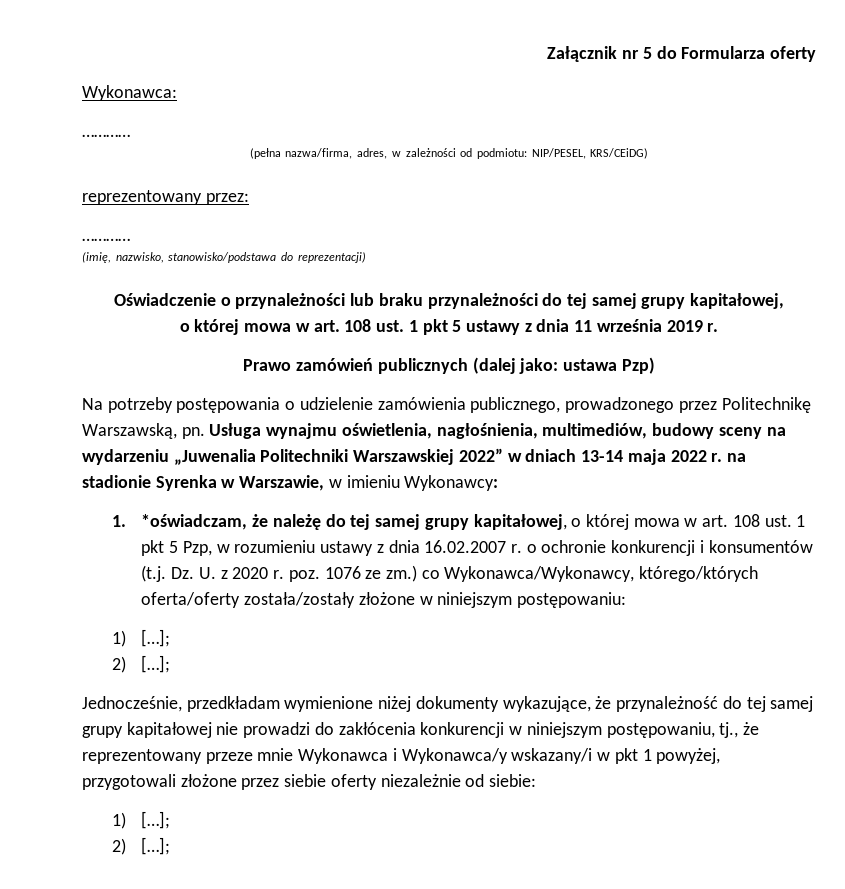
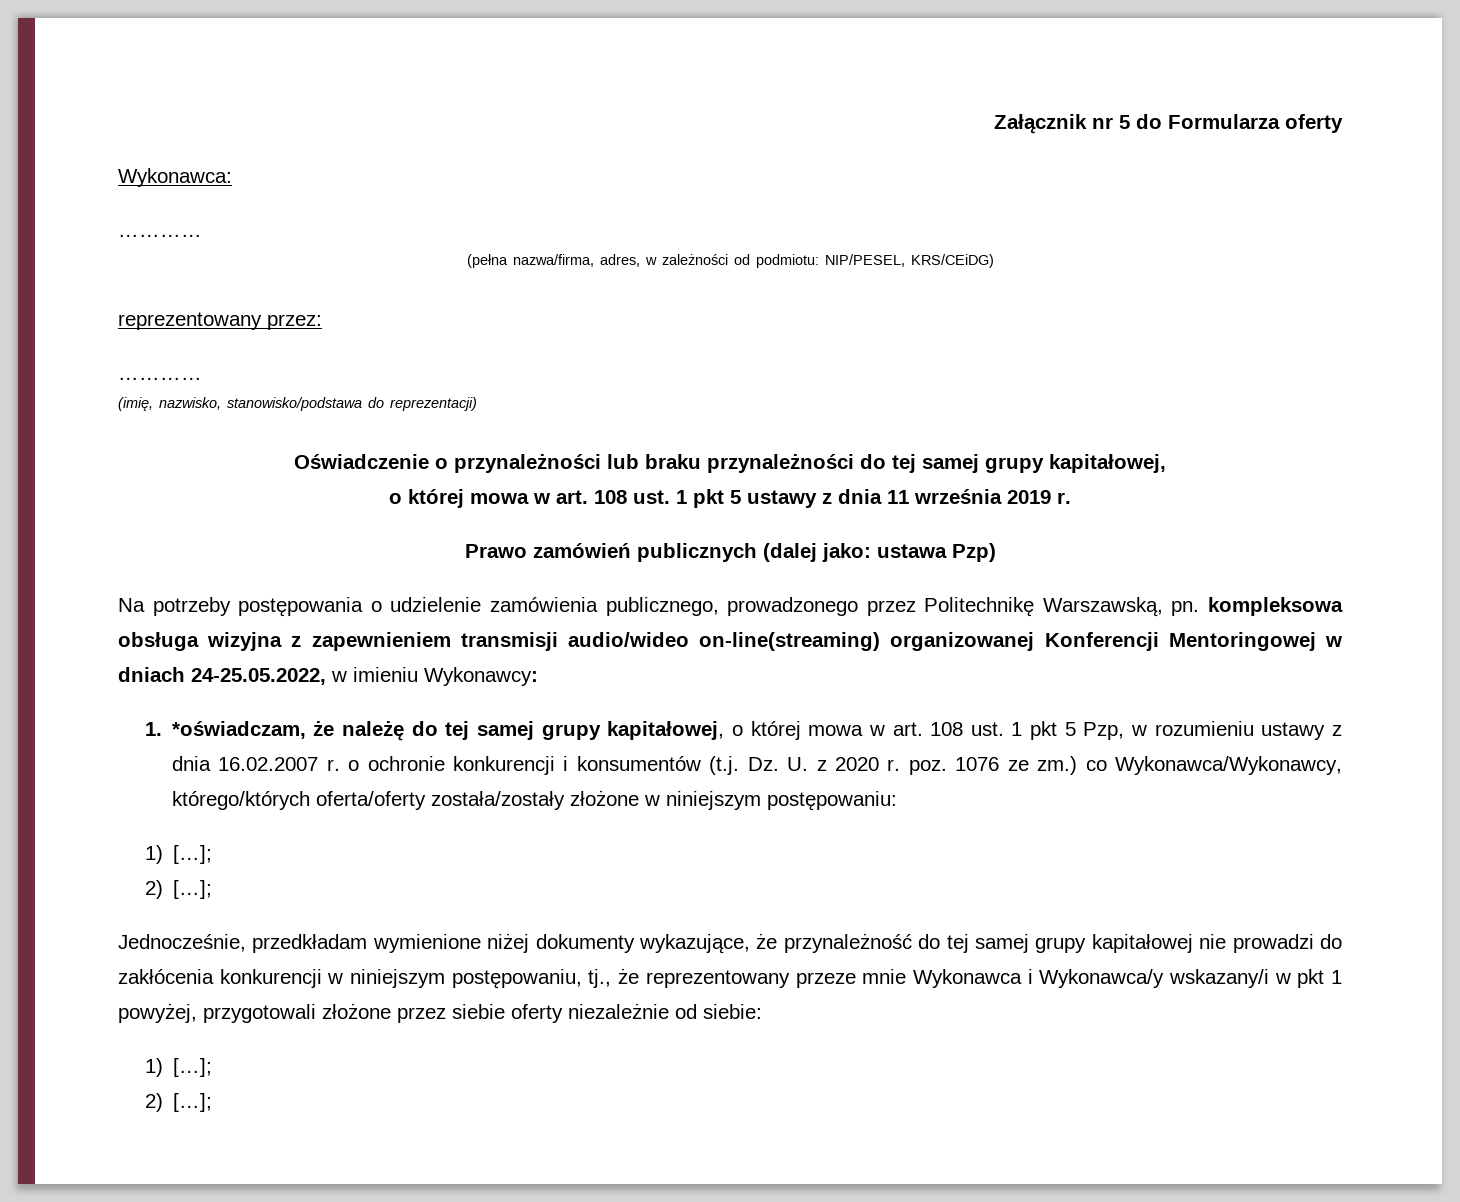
- Na potrzeby postępowania o udzielenie zamówienia publicznego, prowadzonego przez Politechnikę Warszawską, pn. Usługa wynajmu oświetlenia, nagłośnienia, multimediów, budowy sceny na wydarzeniu „Juwenalia Politechniki Warszawskiej 2022” w dniach 13-14 maja 2022 r. na stadionie Syrenka w Warszawie, w imieniu Wykonawcy:
+ Na potrzeby postępowania o udzielenie zamówienia publicznego, prowadzonego przez Politechnikę Warszawską, pn. kompleksowa obsługa wizyjna z zapewnieniem transmisji audio/wideo on-line(streaming) organizowanej Konferencji Mentoringowej w dniach 24-25.05.2022, w imieniu Wykonawcy:

